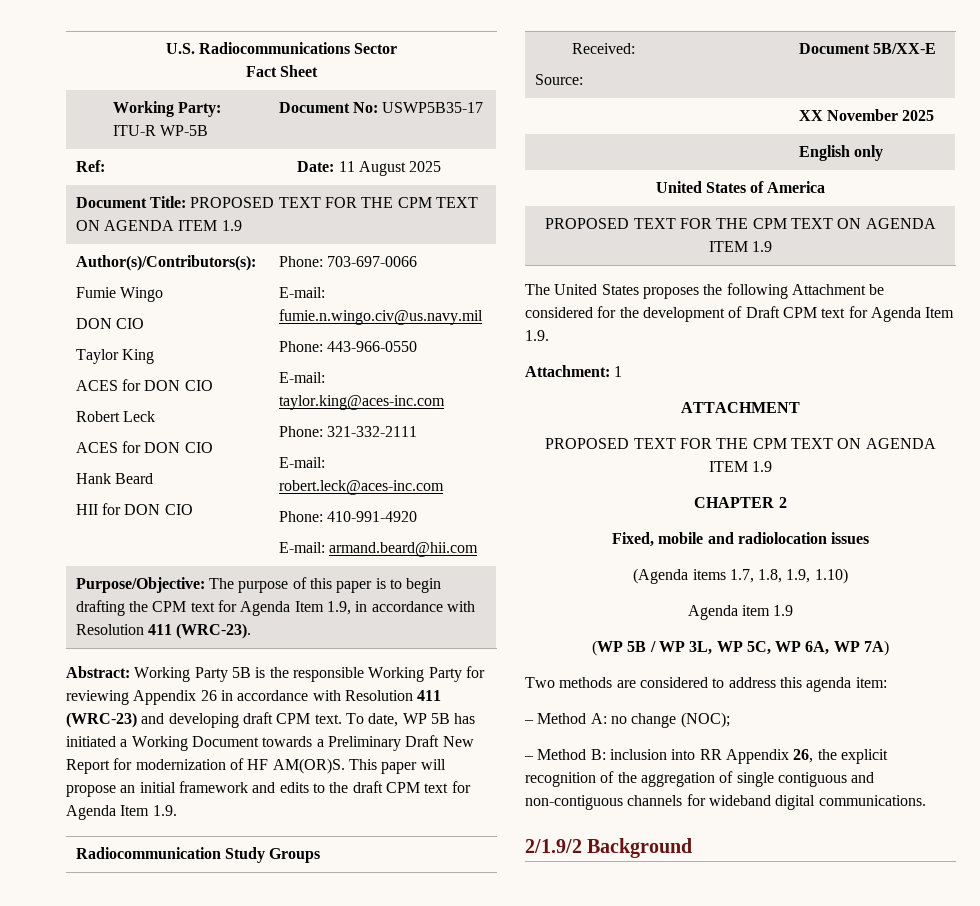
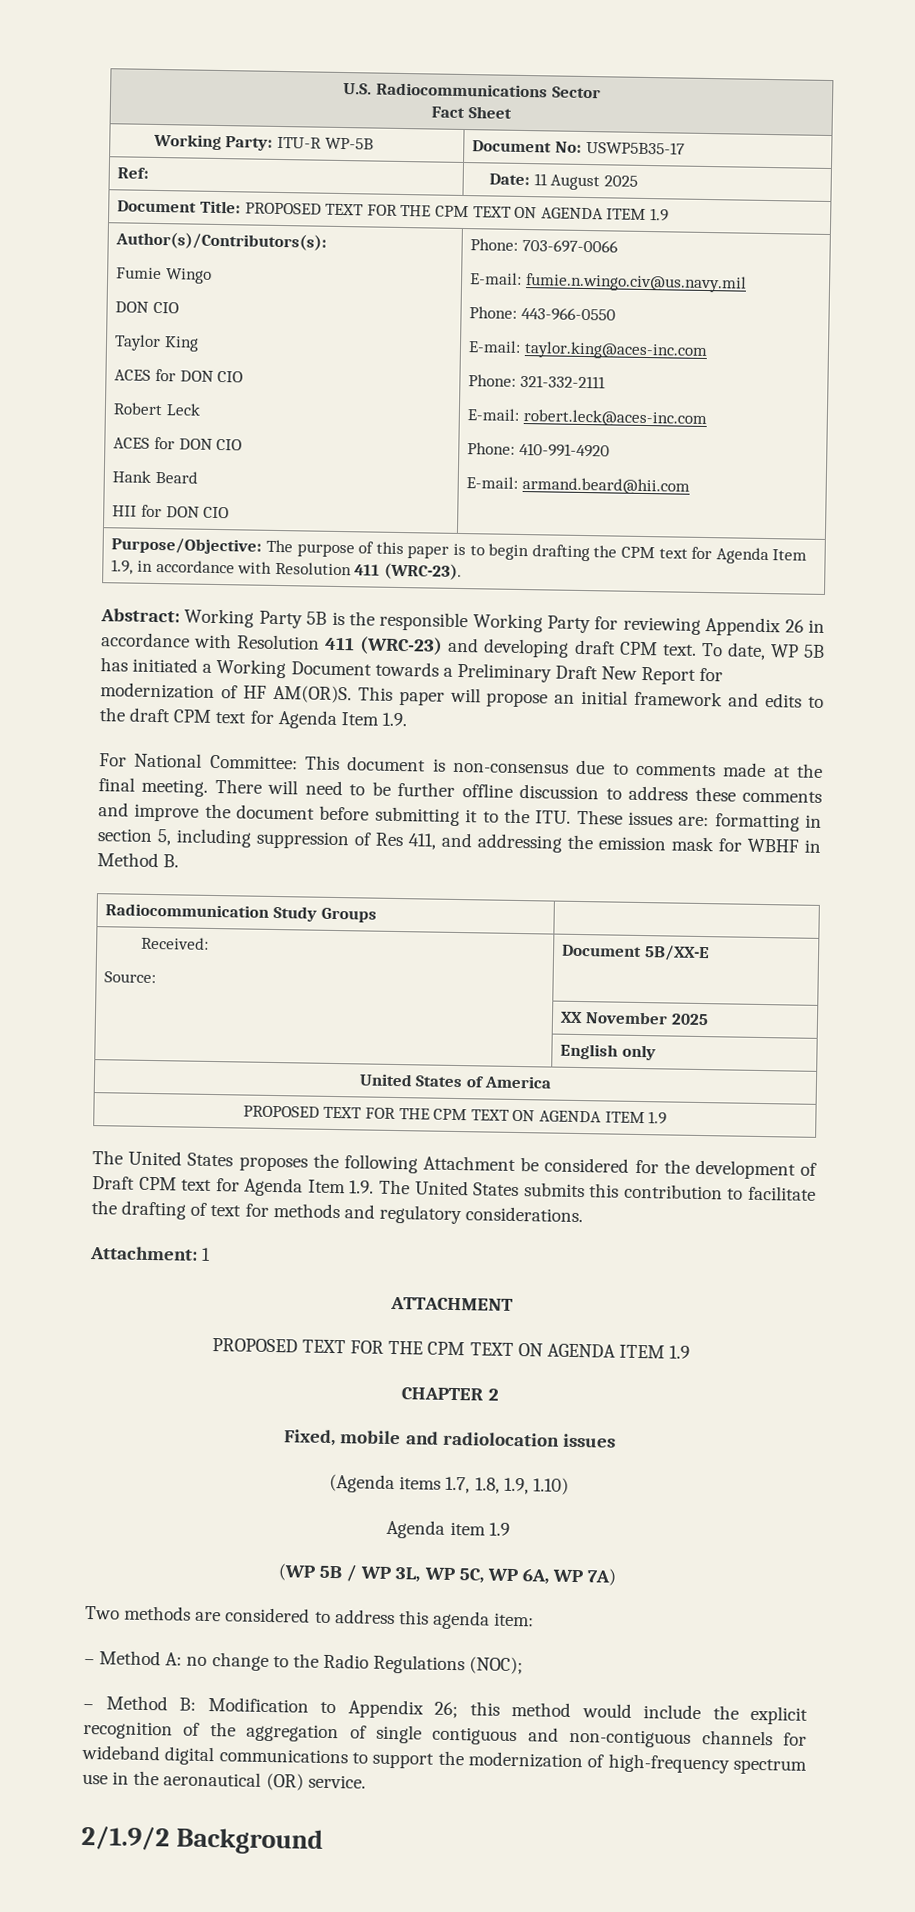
+ For National Committee: This document is non-consensus due to comments made at the final meeting. There will need to be further offline discussion to address these comments and improve the document before submitting it to the ITU. These issues are: formatting in section 5, including suppression of Res 411, and addressing the emission mask for WBHF in Method B.
- The United States proposes the following Attachment be considered for the development of Draft CPM text for Agenda Item 1.9.
+ The United States proposes the following Attachment be considered for the development of Draft CPM text for Agenda Item 1.9. The United States submits this contribution to facilitate the drafting of text for methods and regulatory considerations.
- – Method A: no change (NOC);
+ – Method A: no change to the Radio Regulations (NOC);
- – Method B: inclusion into RR Appendix 26, the explicit recognition of the aggregation of single contiguous and non-contiguous channels for wideband digital communications.
+ – Method B: Modification to Appendix 26; this method would include the explicit recognition of the aggregation of single contiguous and non-contiguous channels for wideband digital communications to support the modernization of high-frequency spectrum use in the aeronautical (OR) service.

